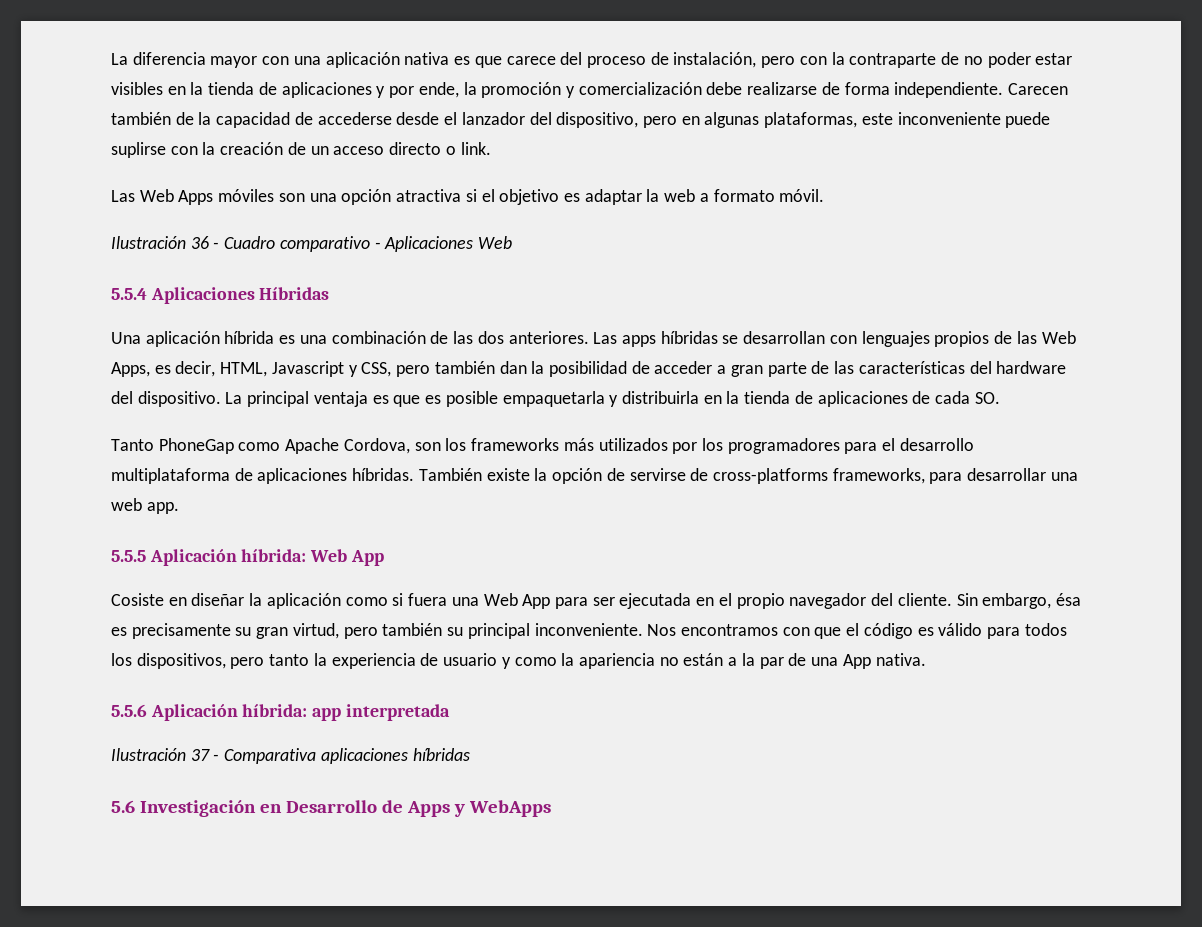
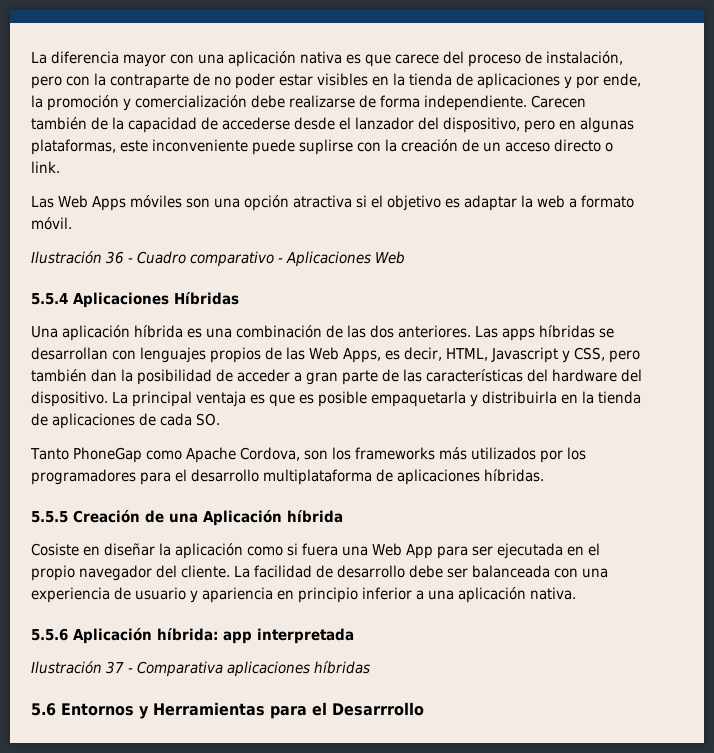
- Tanto PhoneGap como Apache Cordova, son los frameworks más utilizados por los programadores para el desarrollo multiplataforma de aplicaciones híbridas. También existe la opción de servirse de cross-platforms frameworks, para desarrollar una web app.
- 5.5.5 Aplicación híbrida: Web App
+ Tanto PhoneGap como Apache Cordova, son los frameworks más utilizados por los programadores para el desarrollo multiplataforma de aplicaciones híbridas.
+ 5.5.5 Creación de una Aplicación híbrida
- Sin embargo, ésa es precisamente su gran virtud, pero también su principal inconveniente. Nos encontramos con que el código es válido para todos los dispositivos, pero tanto la experiencia de usuario y como la apariencia no están a la par de una App nativa.
+ La facilidad de desarrollo debe ser balanceada con una experiencia de usuario y apariencia en principio inferior a una aplicación nativa.
- 5.6 Investigación en Desarrollo de Apps y WebApps
+ 5.6 Entornos y Herramientas para el Desarrrollo

